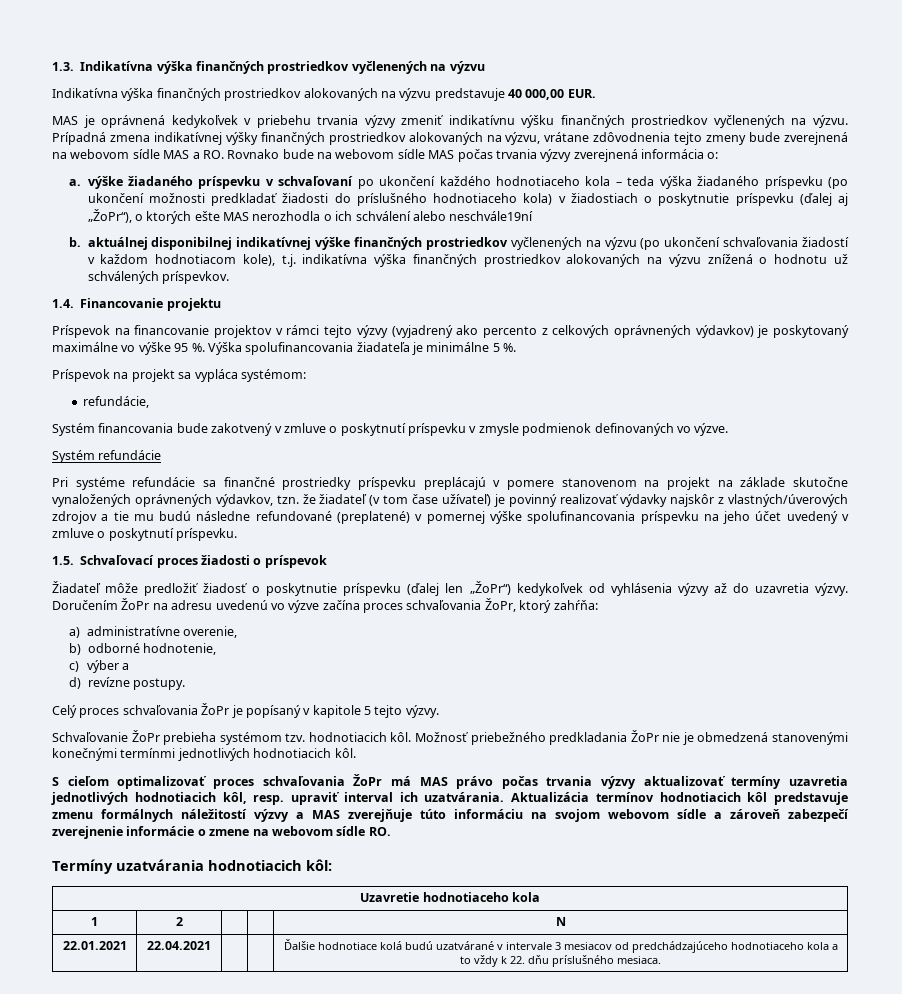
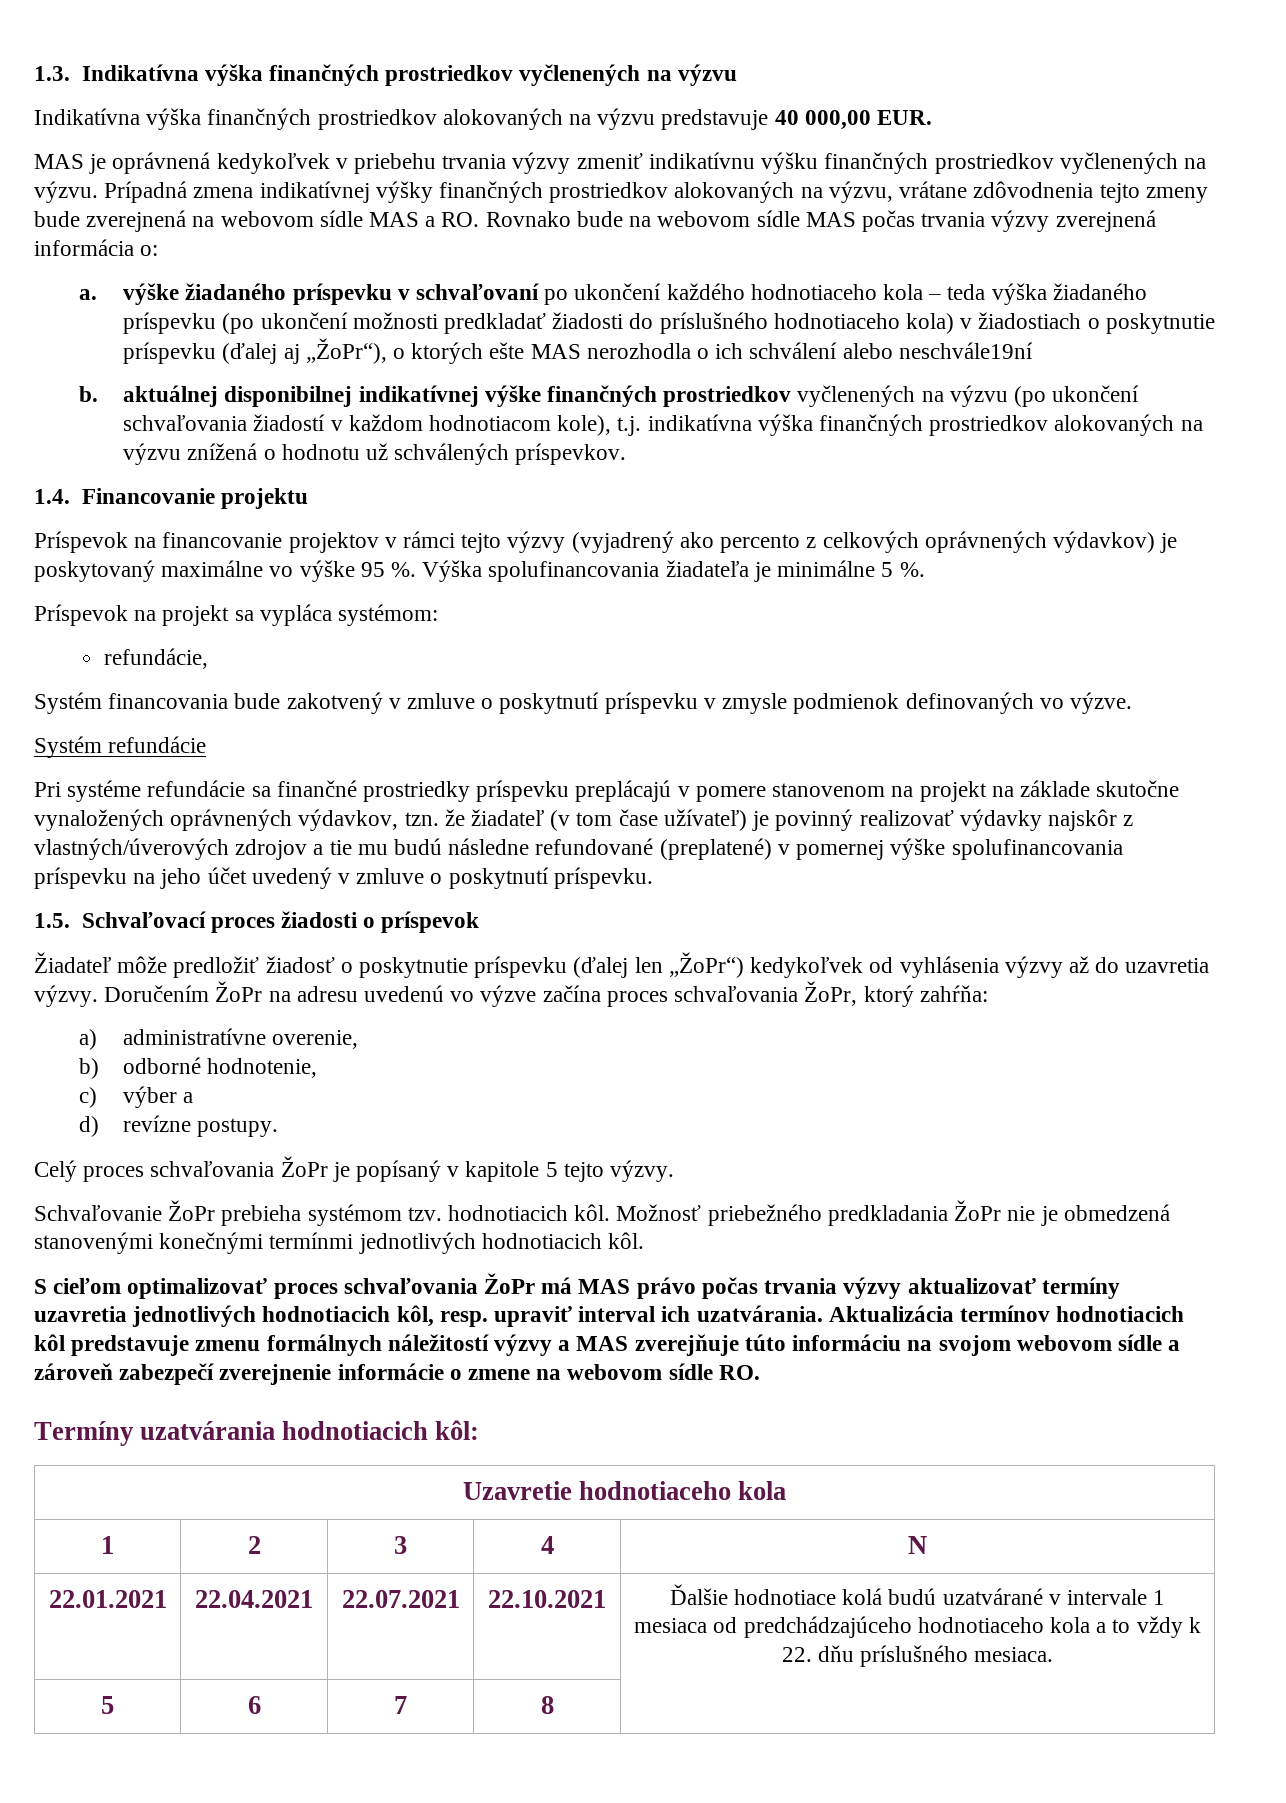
- 1 | 2 | | | N
+ 1 | 2 | 3 | 4 | N
- 22.01.2021 | 22.04.2021 | | | Ďalšie hodnotiace kolá budú uzatvárané v intervale 3 mesiacov od predchádzajúceho hodnotiaceho kola a to vždy k 22. dňu príslušného mesiaca.
+ 22.01.2021 | 22.04.2021 | 22.07.2021 | 22.10.2021 | Ďalšie hodnotiace kolá budú uzatvárané v intervale 1 mesiaca od predchádzajúceho hodnotiaceho kola a to vždy k 22. dňu príslušného mesiaca.
+ 5 | 6 | 7 | 8 |

